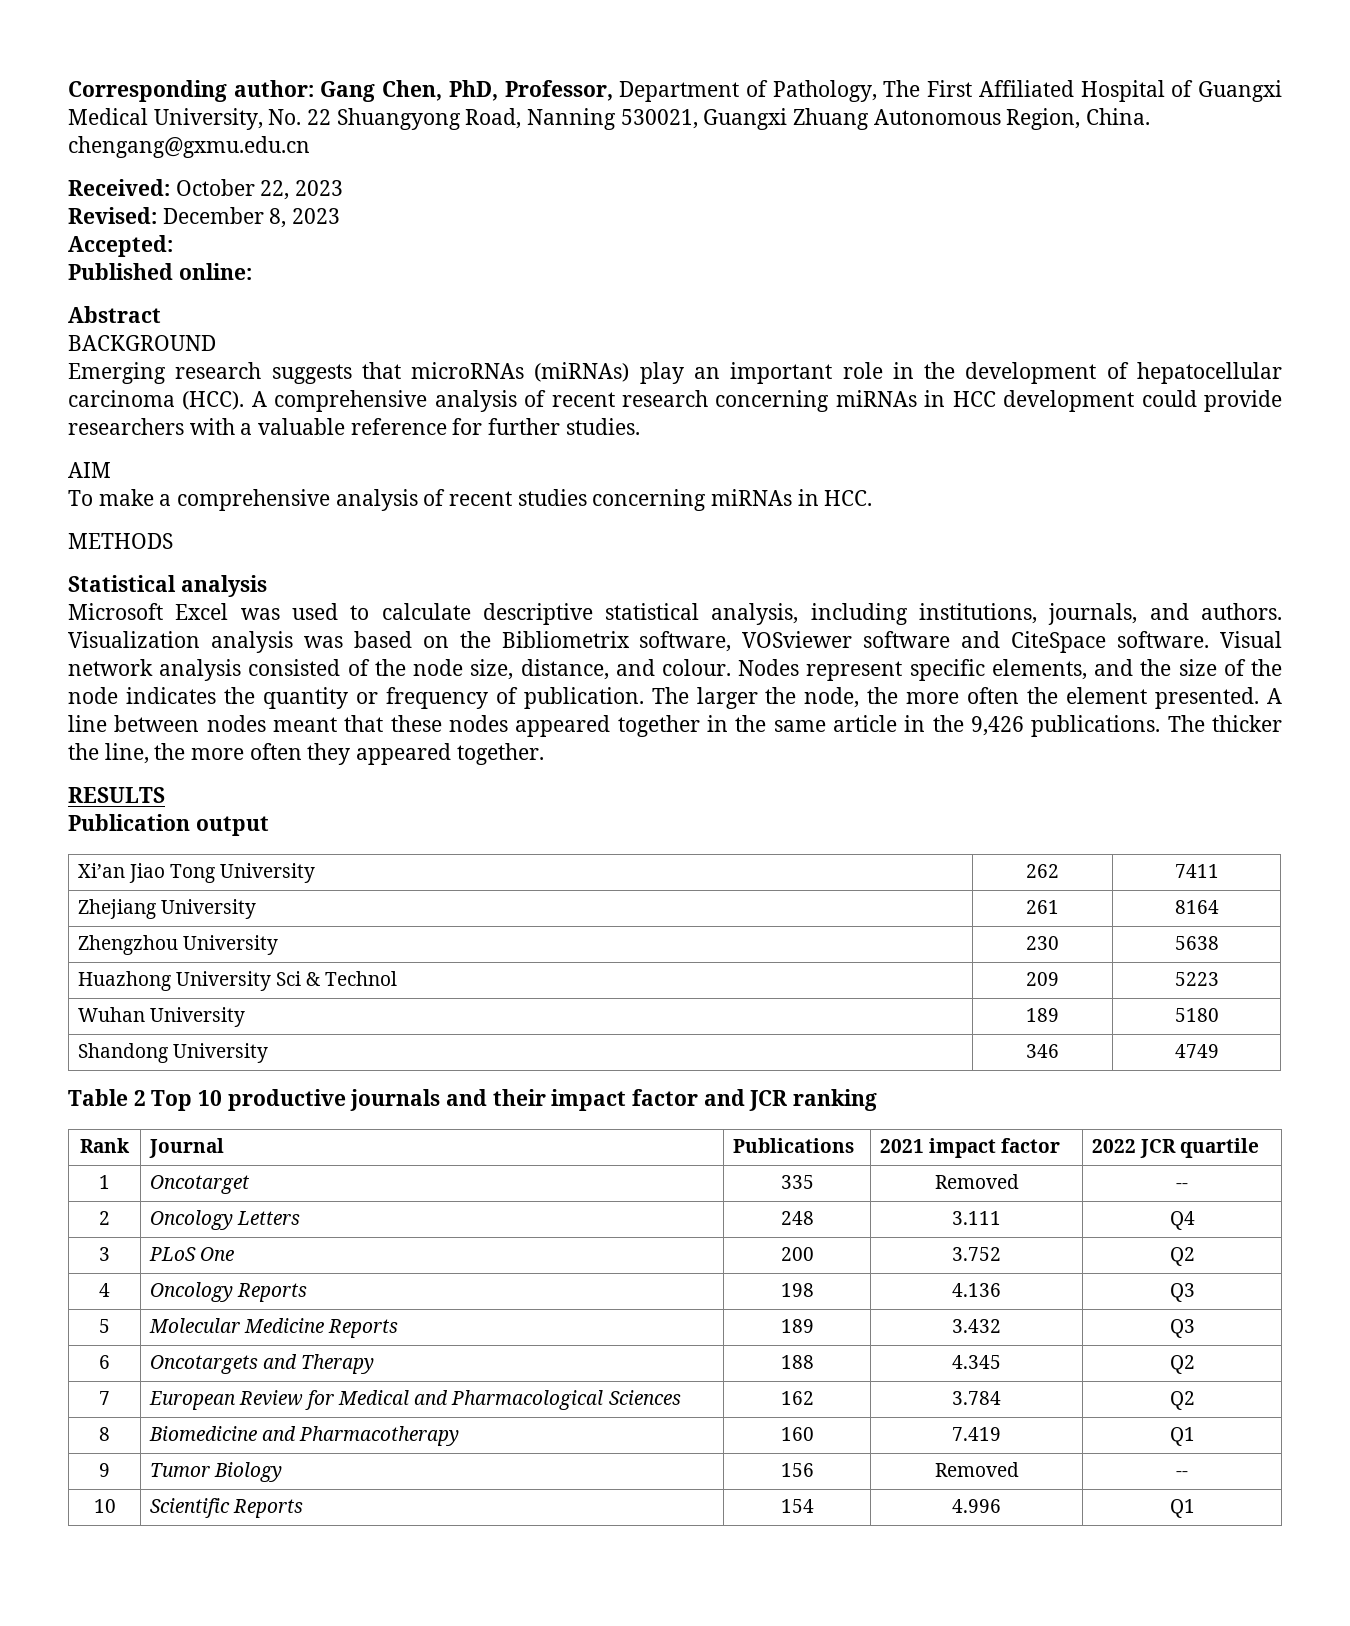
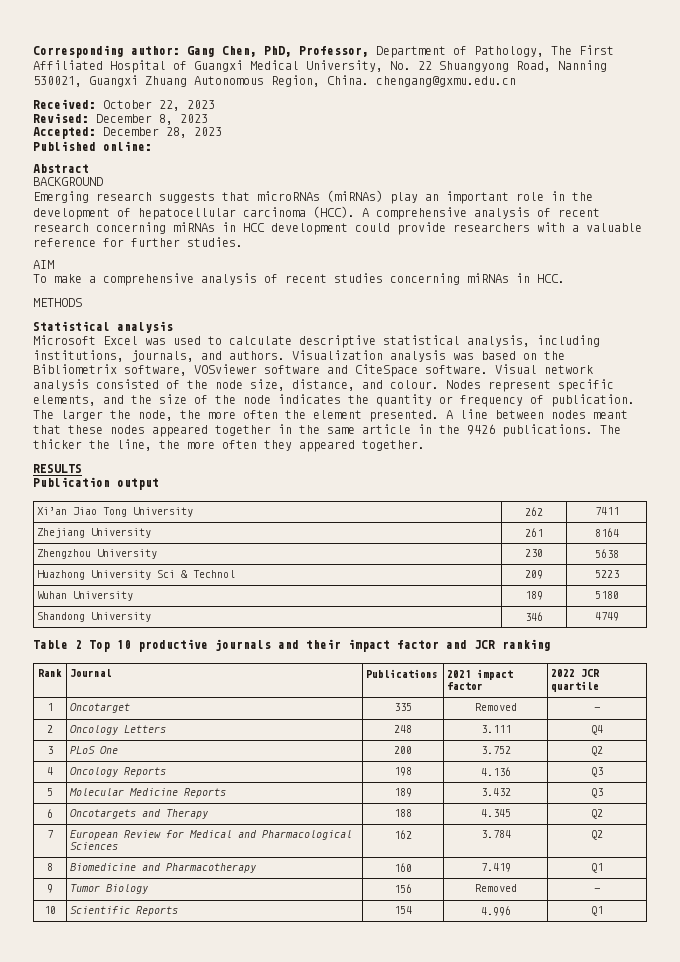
- Accepted:
+ Accepted: December 28, 2023
- A line between nodes meant that these nodes appeared together in the same article in the 9,426 publications.
+ A line between nodes meant that these nodes appeared together in the same article in the 9426 publications.
- 1 | Oncotarget | 335 | Removed | --
+ 1 | Oncotarget | 335 | Removed | -
- 9 | Tumor Biology | 156 | Removed | --
+ 9 | Tumor Biology | 156 | Removed | -

